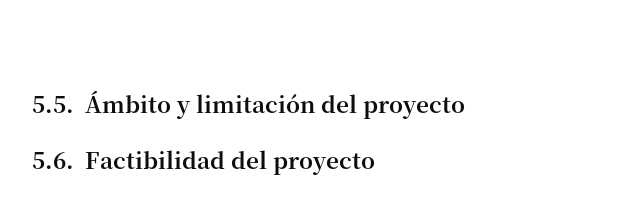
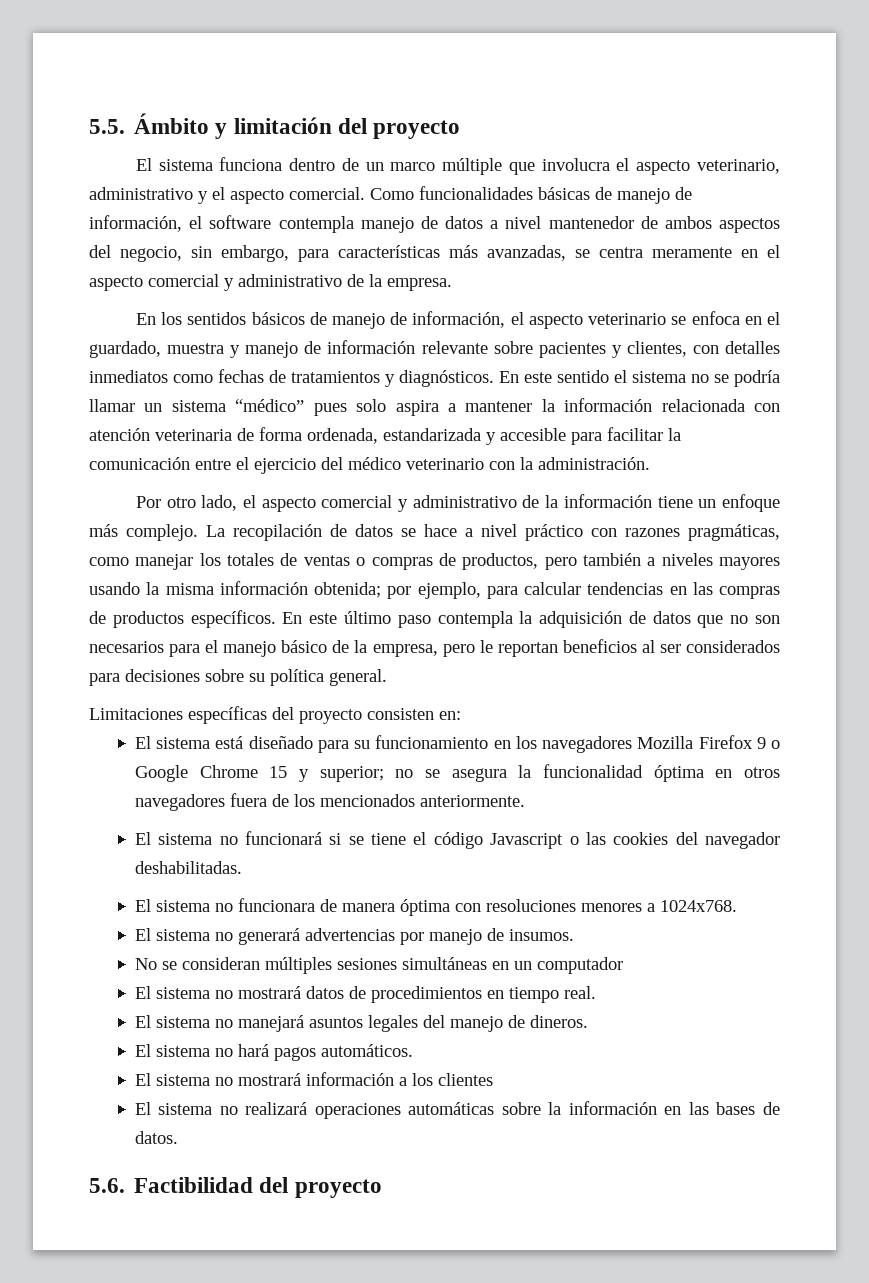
+ El sistema funciona dentro de un marco múltiple que involucra el aspecto veterinario, administrativo y el aspecto comercial. Como funcionalidades básicas de manejo de información, el software contempla manejo de datos a nivel mantenedor de ambos aspectos del negocio, sin embargo, para características más avanzadas, se centra meramente en el aspecto comercial y administrativo de la empresa.
+ En los sentidos básicos de manejo de información, el aspecto veterinario se enfoca en el guardado, muestra y manejo de información relevante sobre pacientes y clientes, con detalles inmediatos como fechas de tratamientos y diagnósticos. En este sentido el sistema no se podría llamar un sistema “médico” pues solo aspira a mantener la información relacionada con atención veterinaria de forma ordenada, estandarizada y accesible para facilitar la comunicación entre el ejercicio del médico veterinario con la administración.
+ Por otro lado, el aspecto comercial y administrativo de la información tiene un enfoque más complejo. La recopilación de datos se hace a nivel práctico con razones pragmáticas, como manejar los totales de ventas o compras de productos, pero también a niveles mayores usando la misma información obtenida; por ejemplo, para calcular tendencias en las compras de productos específicos. En este último paso contempla la adquisición de datos que no son necesarios para el manejo básico de la empresa, pero le reportan beneficios al ser considerados para decisiones sobre su política general.
+ Limitaciones específicas del proyecto consisten en:
+ El sistema está diseñado para su funcionamiento en los navegadores Mozilla Firefox 9 o Google Chrome 15 y superior; no se asegura la funcionalidad óptima en otros navegadores fuera de los mencionados anteriormente.
+ El sistema no funcionará si se tiene el código Javascript o las cookies del navegador deshabilitadas.
+ El sistema no funcionara de manera óptima con resoluciones menores a 1024x768.
+ El sistema no generará advertencias por manejo de insumos.
+ No se consideran múltiples sesiones simultáneas en un computador
+ El sistema no mostrará datos de procedimientos en tiempo real.
+ El sistema no manejará asuntos legales del manejo de dineros.
+ El sistema no hará pagos automáticos.
+ El sistema no mostrará información a los clientes
+ El sistema no realizará operaciones automáticas sobre la información en las bases de datos.

